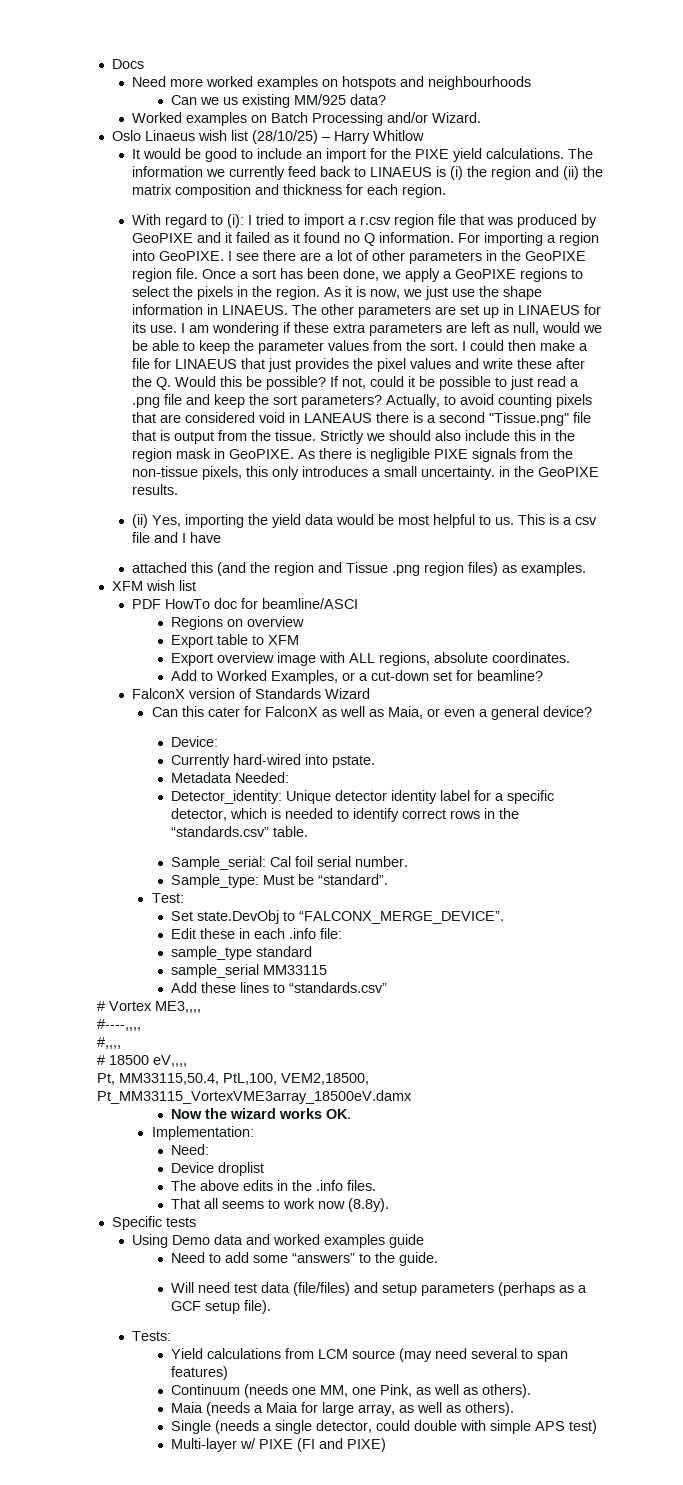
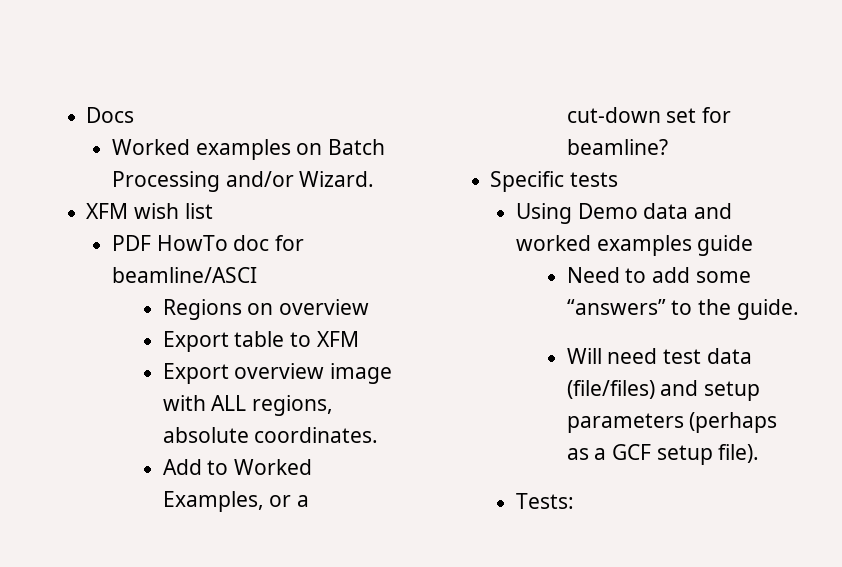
- Need more worked examples on hotspots and neighbourhoods
- Can we us existing MM/925 data?
- Oslo Linaeus wish list (28/10/25) – Harry Whitlow
- It would be good to include an import for the PIXE yield calculations. The information we currently feed back to LINAEUS is (i) the region and (ii) the matrix composition and thickness for each region.
- With regard to (i): I tried to import a r.csv region file that was produced by GeoPIXE and it failed as it found no Q information. For importing a region into GeoPIXE. I see there are a lot of other parameters in the GeoPIXE region file. Once a sort has been done, we apply a GeoPIXE regions to select the pixels in the region. As it is now, we just use the shape information in LINAEUS. The other parameters are set up in LINAEUS for its use. I am wondering if these extra parameters are left as null, would we be able to keep the parameter values from the sort. I could then make a file for LINAEUS that just provides the pixel values and write these after the Q. Would this be possible? If not, could it be possible to just read a .png file and keep the sort parameters? Actually, to avoid counting pixels that are considered void in LANEAUS there is a second "Tissue.png" file that is output from the tissue. Strictly we should also include this in the region mask in GeoPIXE. As there is negligible PIXE signals from the non-tissue pixels, this only introduces a small uncertainty. in the GeoPIXE results.
- (ii) Yes, importing the yield data would be most helpful to us. This is a csv file and I have
- attached this (and the region and Tissue .png region files) as examples.
- FalconX version of Standards Wizard
- Can this cater for FalconX as well as Maia, or even a general device?
- Device:
- Currently hard-wired into pstate.
- Metadata Needed:
- Detector_identity: Unique detector identity label for a specific detector, which is needed to identify correct rows in the “standards.csv” table.
- Sample_serial: Cal foil serial number.
- Sample_type: Must be “standard”.
- Test:
- Set state.DevObj to “FALCONX_MERGE_DEVICE”.
- Edit these in each .info file:
- sample_type standard
- sample_serial MM33115
- Add these lines to “standards.csv”
- # Vortex ME3,,,,
- #----,,,,
- #,,,,
- # 18500 eV,,,,
- Pt, MM33115,50.4, PtL,100, VEM2,18500, Pt_MM33115_VortexVME3array_18500eV.damx
- Now the wizard works OK.
- Implementation:
- Need:
- Device droplist
- The above edits in the .info files.
- That all seems to work now (8.8y).
- Yield calculations from LCM source (may need several to span features)
- Continuum (needs one MM, one Pink, as well as others).
- Maia (needs a Maia for large array, as well as others).
- Single (needs a single detector, could double with simple APS test)
- Multi-layer w/ PIXE (FI and PIXE)

